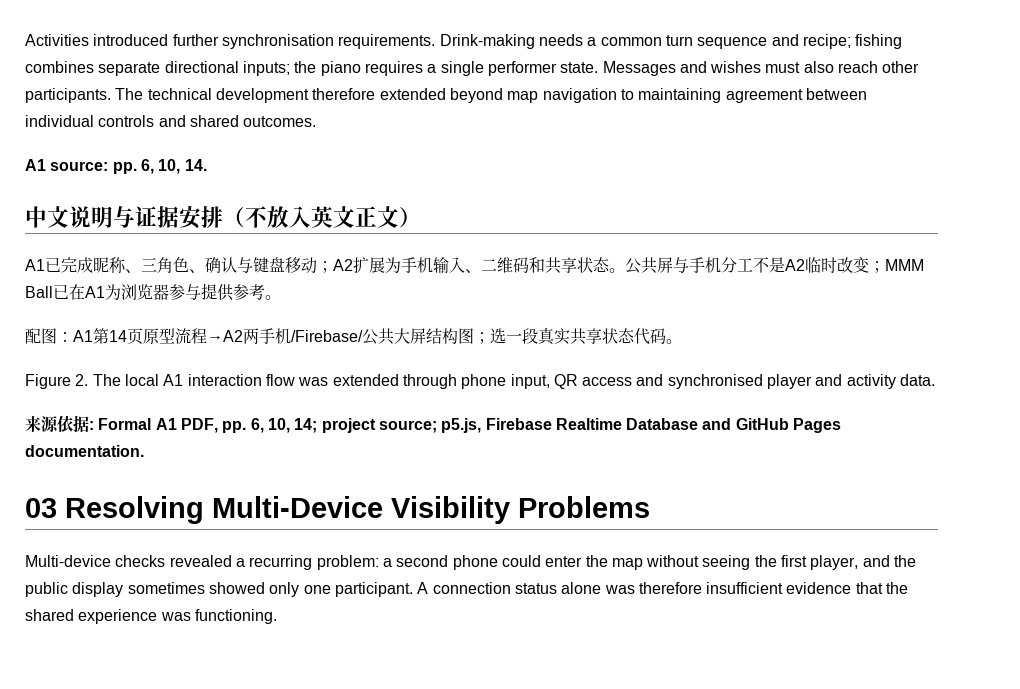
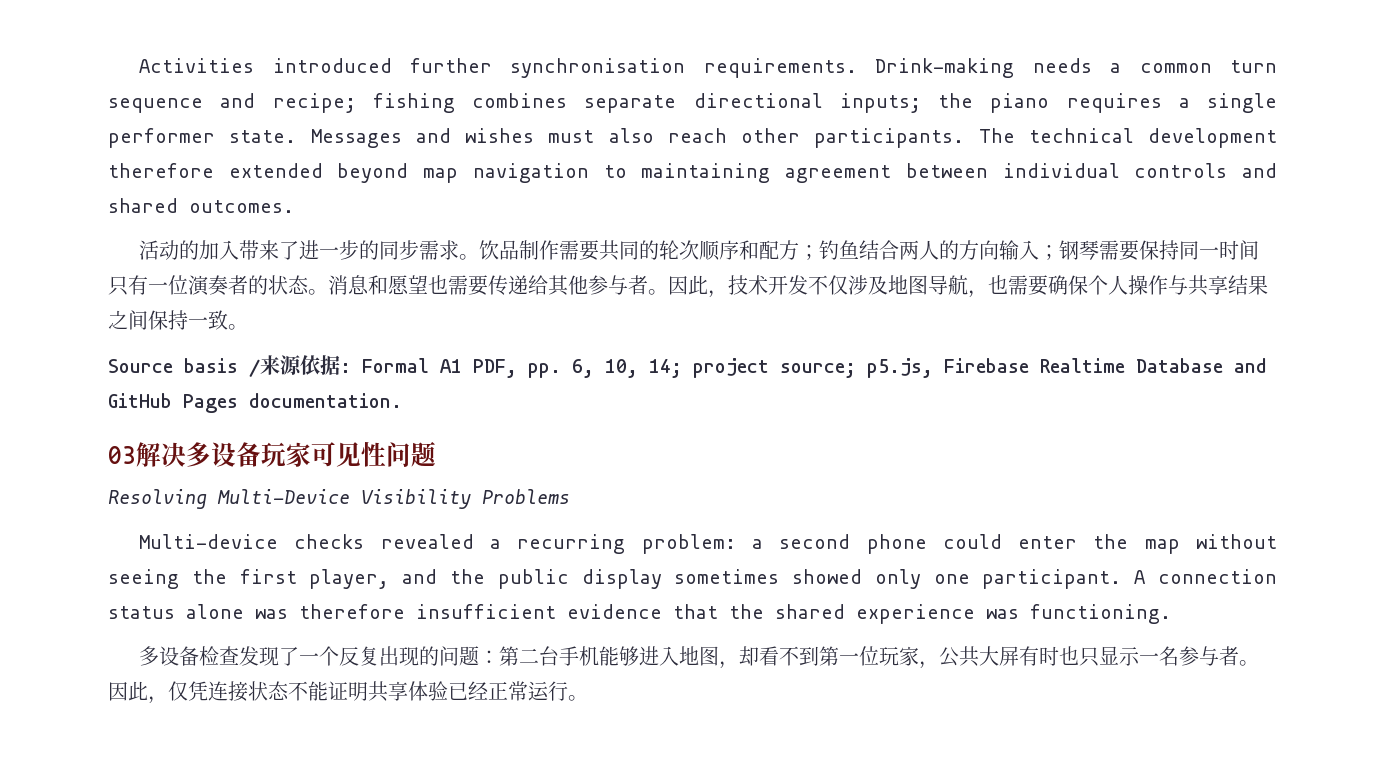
- A1 source: pp. 6, 10, 14.
- 中文说明与证据安排（不放入英文正文）
- A1已完成昵称、三角色、确认与键盘移动；A2扩展为手机输入、二维码和共享状态。公共屏与手机分工不是A2临时改变；MMM Ball已在A1为浏览器参与提供参考。
- 配图：A1第14页原型流程→A2两手机/Firebase/公共大屏结构图；选一段真实共享状态代码。
- Figure 2. The local A1 interaction flow was extended through phone input, QR access and synchronised player and activity data.
- 来源依据: Formal A1 PDF, pp. 6, 10, 14; project source; p5.js, Firebase Realtime Database and GitHub Pages documentation.
+ 活动的加入带来了进一步的同步需求。饮品制作需要共同的轮次顺序和配方；钓鱼结合两人的方向输入；钢琴需要保持同一时间只有一位演奏者的状态。消息和愿望也需要传递给其他参与者。因此，技术开发不仅涉及地图导航，也需要确保个人操作与共享结果之间保持一致。
+ Source basis /来源依据: Formal A1 PDF, pp. 6, 10, 14; project source; p5.js, Firebase Realtime Database and GitHub Pages documentation.
- 03 Resolving Multi-Device Visibility Problems
+ 03解决多设备玩家可见性问题
+ Resolving Multi-Device Visibility Problems
+ 多设备检查发现了一个反复出现的问题：第二台手机能够进入地图，却看不到第一位玩家，公共大屏有时也只显示一名参与者。因此，仅凭连接状态不能证明共享体验已经正常运行。

